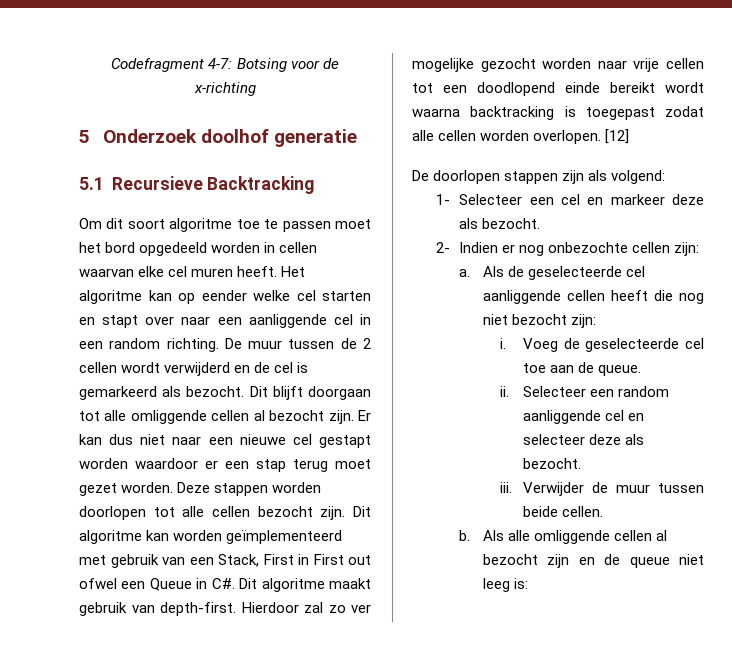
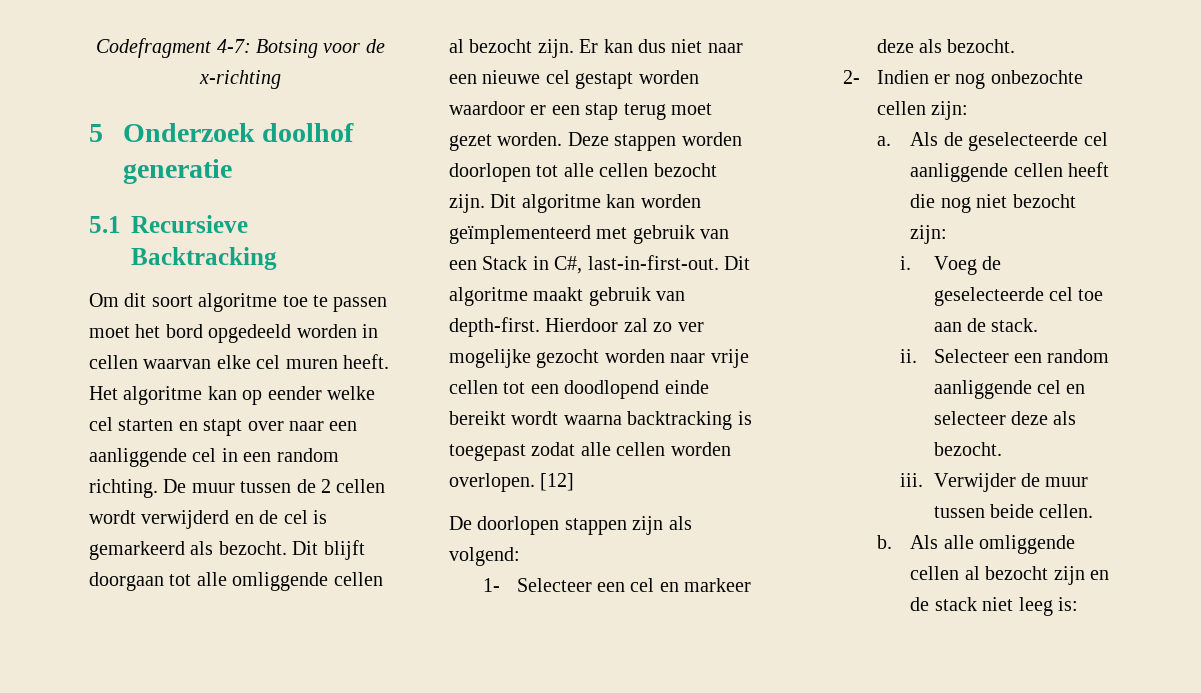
- Dit algoritme kan worden geïmplementeerd met gebruik van een Stack, First in First out ofwel een Queue in C#. Dit algoritme maakt gebruik van depth-first.
+ Dit algoritme kan worden geïmplementeerd met gebruik van een Stack in C#, last-in-first-out. Dit algoritme maakt gebruik van depth-first.
- Voeg de geselecteerde cel toe aan de queue.
+ Voeg de geselecteerde cel toe aan de stack.
- Als alle omliggende cellen al bezocht zijn en de queue niet leeg is:
+ Als alle omliggende cellen al bezocht zijn en de stack niet leeg is:

